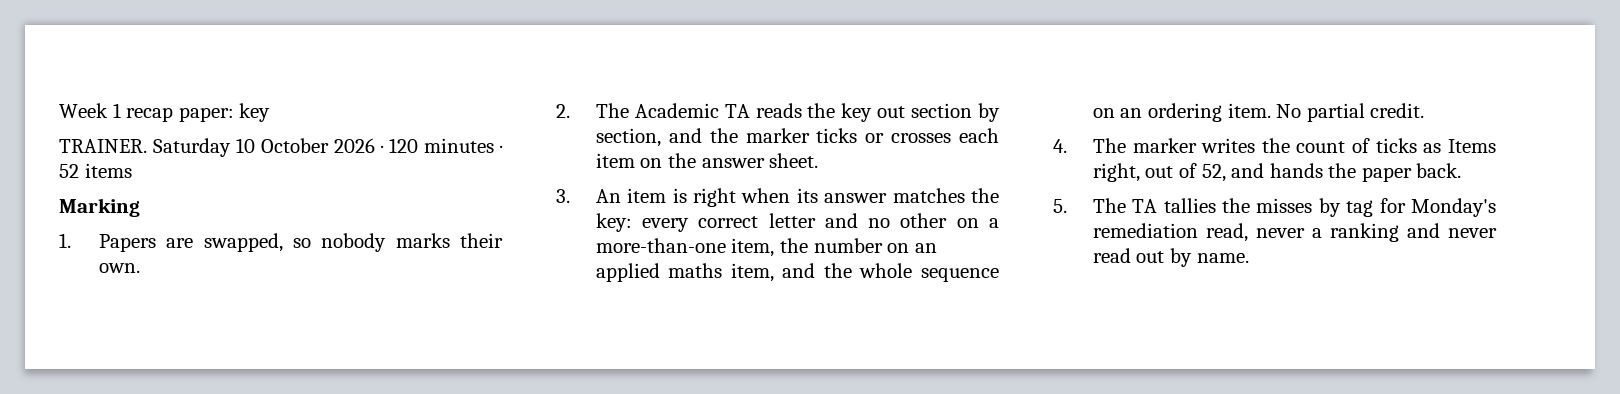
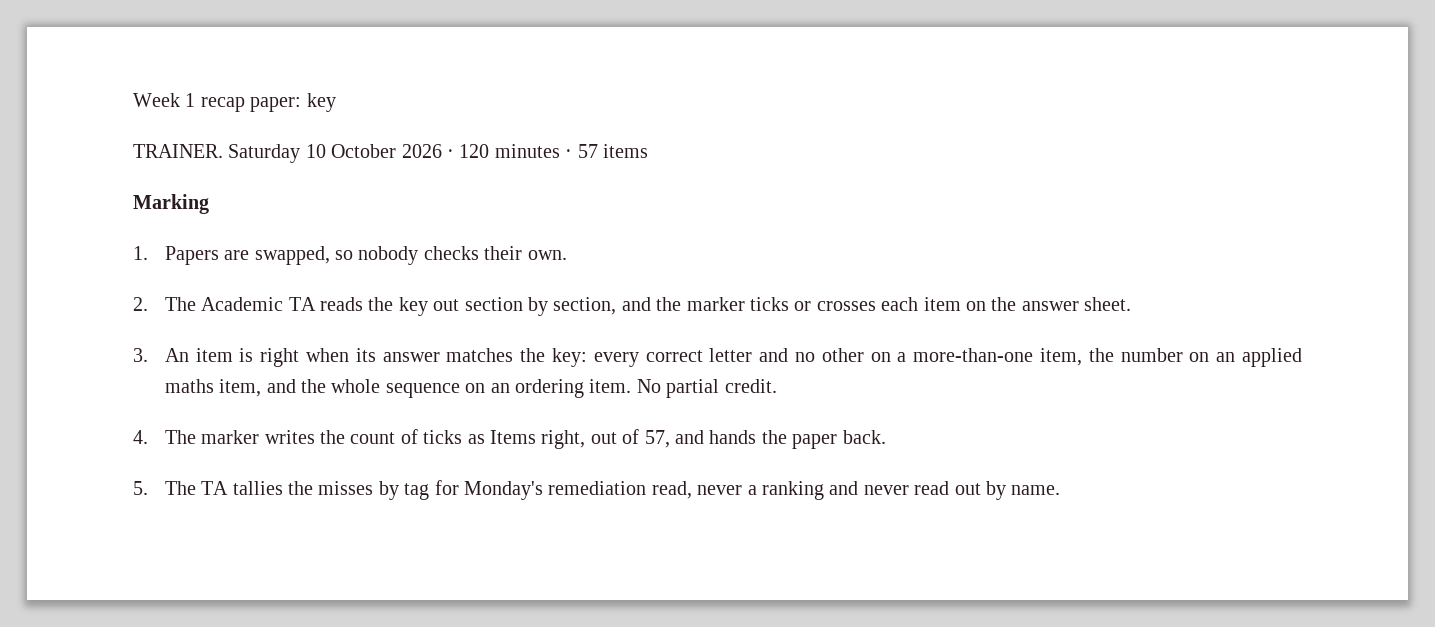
- Saturday 10 October 2026 · 120 minutes · 52 items
+ Saturday 10 October 2026 · 120 minutes · 57 items
- 1. Papers are swapped, so nobody marks their own.
+ 1. Papers are swapped, so nobody checks their own.
- 4. The marker writes the count of ticks as Items right, out of 52, and hands the paper back.
+ 4. The marker writes the count of ticks as Items right, out of 57, and hands the paper back.

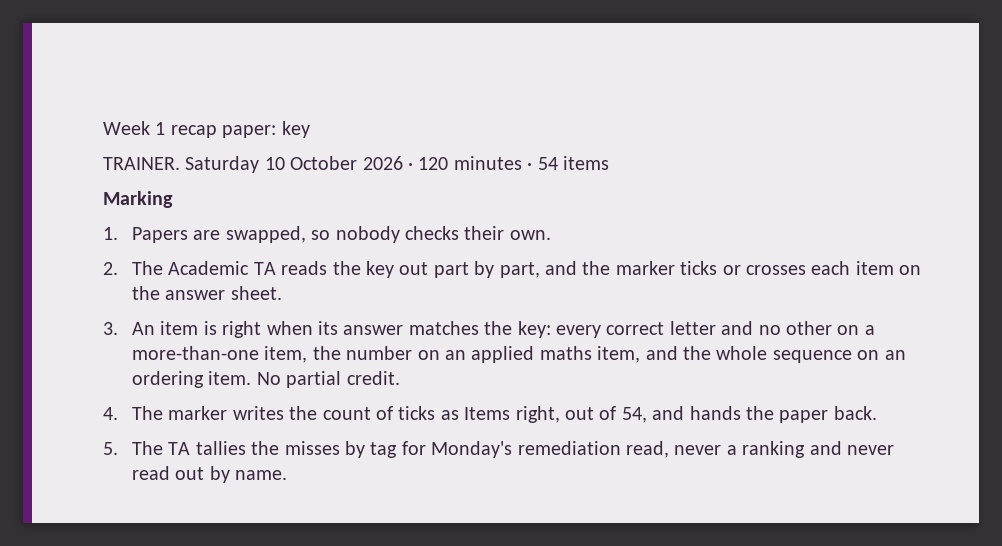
- Saturday 10 October 2026 · 120 minutes · 57 items
+ Saturday 10 October 2026 · 120 minutes · 54 items
- 2. The Academic TA reads the key out section by section, and the marker ticks or crosses each item on the answer sheet.
+ 2. The Academic TA reads the key out part by part, and the marker ticks or crosses each item on the answer sheet.
- 4. The marker writes the count of ticks as Items right, out of 57, and hands the paper back.
+ 4. The marker writes the count of ticks as Items right, out of 54, and hands the paper back.

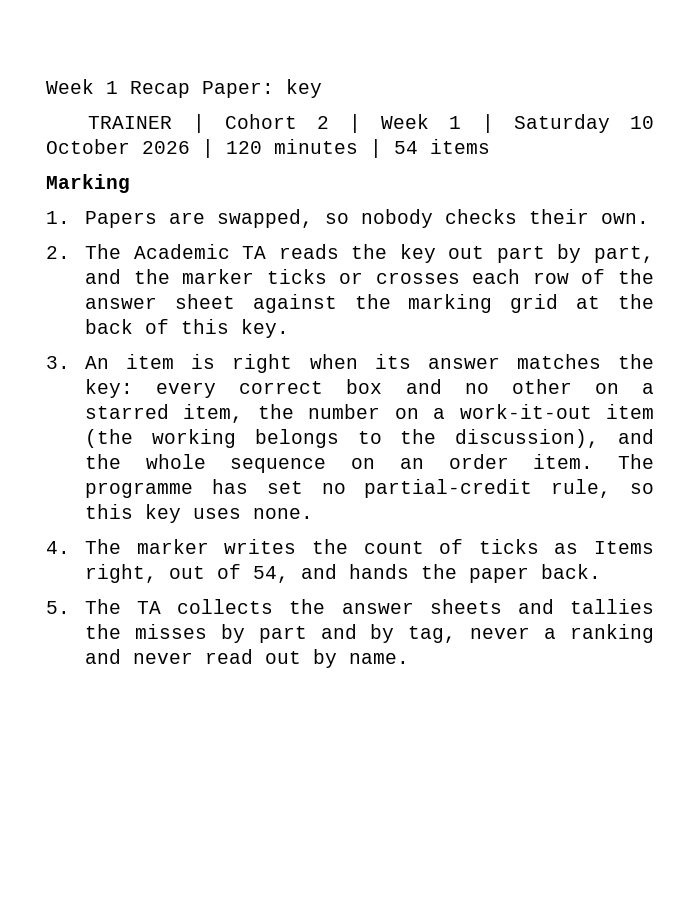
- Week 1 recap paper: key
+ Week 1 Recap Paper: key
- TRAINER. Saturday 10 October 2026 · 120 minutes · 54 items
+ TRAINER | Cohort 2 | Week 1 | Saturday 10 October 2026 | 120 minutes | 54 items
- 2. The Academic TA reads the key out part by part, and the marker ticks or crosses each item on the answer sheet.
+ 2. The Academic TA reads the key out part by part, and the marker ticks or crosses each row of the answer sheet against the marking grid at the back of this key.
- 3. An item is right when its answer matches the key: every correct letter and no other on a more-than-one item, the number on an applied maths item, and the whole sequence on an ordering item. No partial credit.
+ 3. An item is right when its answer matches the key: every correct box and no other on a starred item, the number on a work-it-out item (the working belongs to the discussion), and the whole sequence on an order item. The programme has set no partial-credit rule, so this key uses none.
- 5. The TA tallies the misses by tag for Monday's remediation read, never a ranking and never read out by name.
+ 5. The TA collects the answer sheets and tallies the misses by part and by tag, never a ranking and never read out by name.

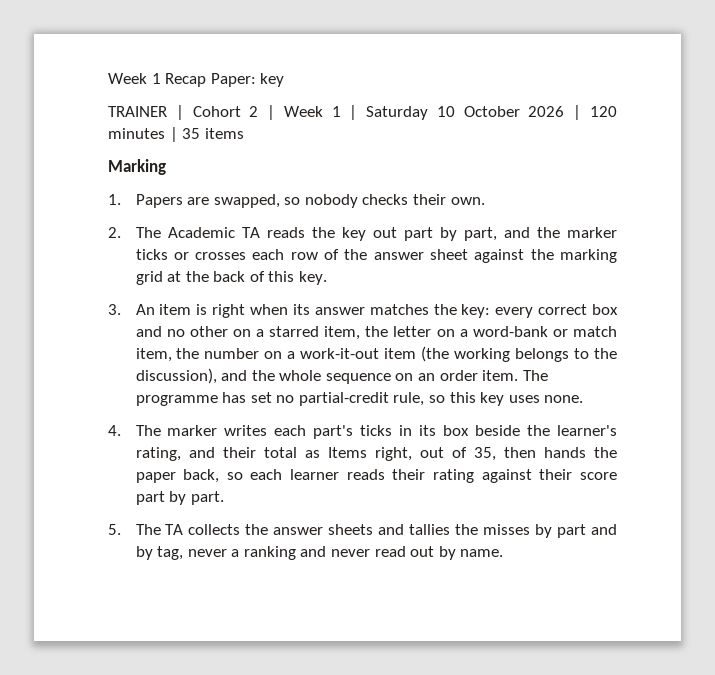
- TRAINER | Cohort 2 | Week 1 | Saturday 10 October 2026 | 120 minutes | 54 items
+ TRAINER | Cohort 2 | Week 1 | Saturday 10 October 2026 | 120 minutes | 35 items
- 3. An item is right when its answer matches the key: every correct box and no other on a starred item, the number on a work-it-out item (the working belongs to the discussion), and the whole sequence on an order item.
+ 3. An item is right when its answer matches the key: every correct box and no other on a starred item, the letter on a word-bank or match item, the number on a work-it-out item (the working belongs to the discussion), and the whole sequence on an order item.
- 4. The marker writes the count of ticks as Items right, out of 54, and hands the paper back.
+ 4. The marker writes each part's ticks in its box beside the learner's rating, and their total as Items right, out of 35, then hands the paper back, so each learner reads their rating against their score part by part.

